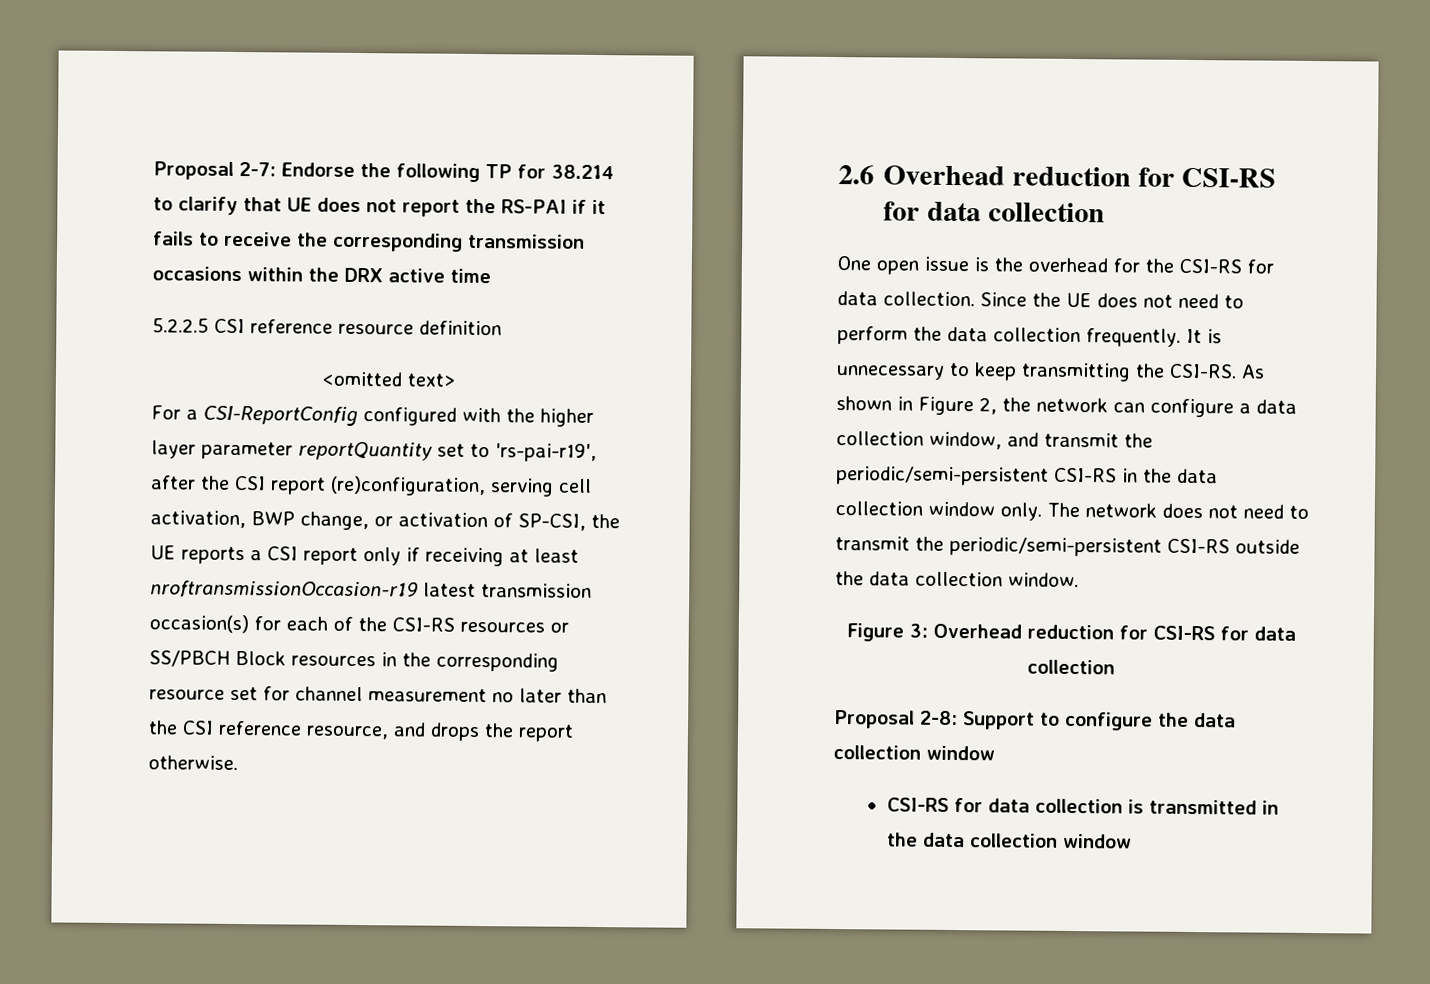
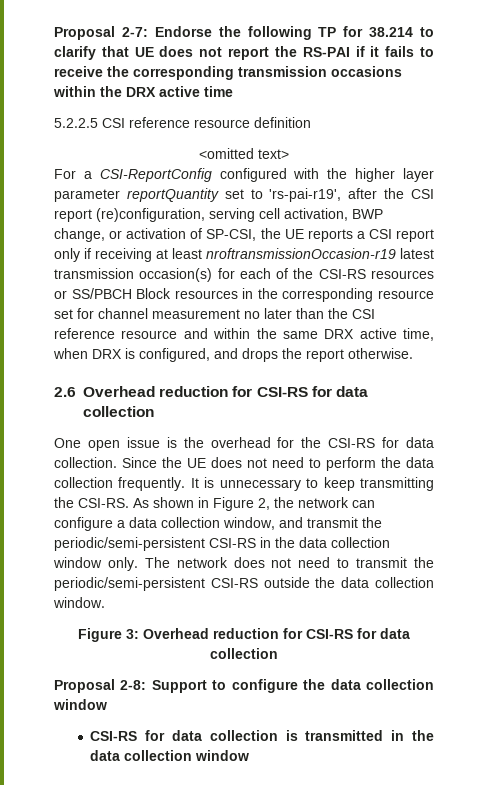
- For a CSI-ReportConfig configured with the higher layer parameter reportQuantity set to 'rs-pai-r19', after the CSI report (re)configuration, serving cell activation, BWP change, or activation of SP-CSI, the UE reports a CSI report only if receiving at least nroftransmissionOccasion-r19 latest transmission occasion(s) for each of the CSI-RS resources or SS/PBCH Block resources in the corresponding resource set for channel measurement no later than the CSI reference resource, and drops the report otherwise.
+ For a CSI-ReportConfig configured with the higher layer parameter reportQuantity set to 'rs-pai-r19', after the CSI report (re)configuration, serving cell activation, BWP change, or activation of SP-CSI, the UE reports a CSI report only if receiving at least nroftransmissionOccasion-r19 latest transmission occasion(s) for each of the CSI-RS resources or SS/PBCH Block resources in the corresponding resource set for channel measurement no later than the CSI reference resource and within the same DRX active time, when DRX is configured, and drops the report otherwise.

